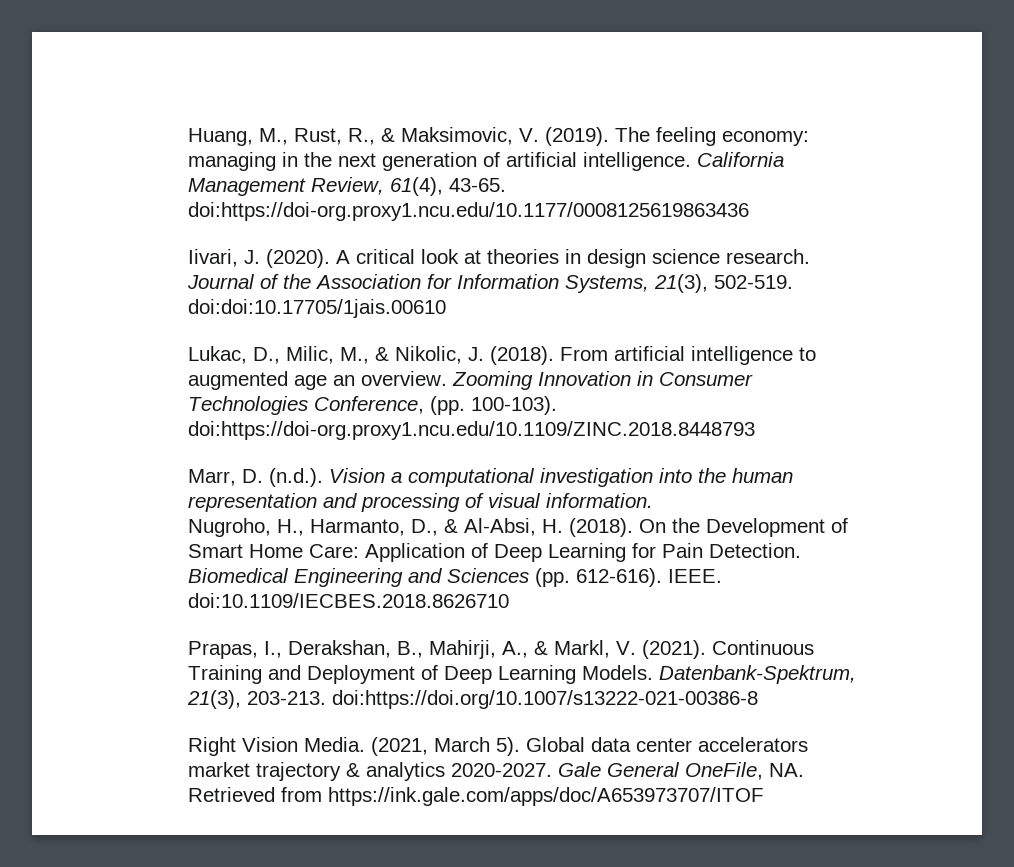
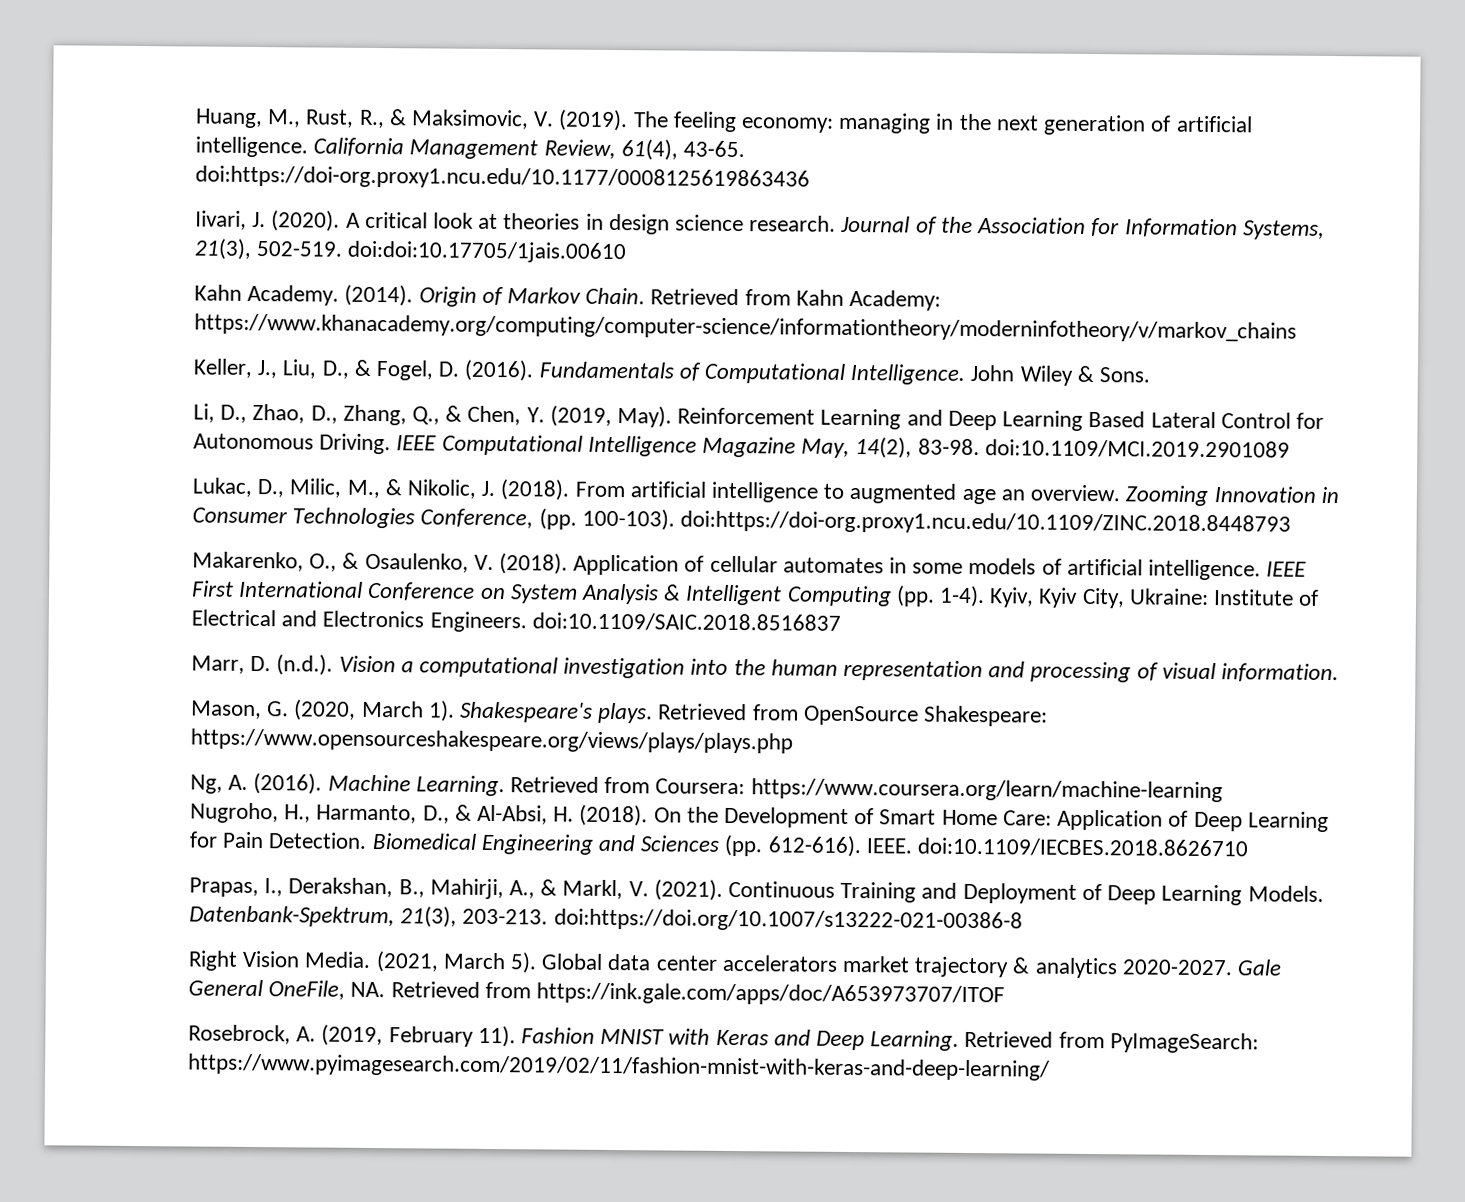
+ Kahn Academy. (2014). Origin of Markov Chain. Retrieved from Kahn Academy: https://www.khanacademy.org/computing/computer-science/informationtheory/moderninfotheory/v/markov_chains
+ Keller, J., Liu, D., & Fogel, D. (2016). Fundamentals of Computational Intelligence. John Wiley & Sons.
+ Li, D., Zhao, D., Zhang, Q., & Chen, Y. (2019, May). Reinforcement Learning and Deep Learning Based Lateral Control for Autonomous Driving. IEEE Computational Intelligence Magazine May, 14(2), 83-98. doi:10.1109/MCI.2019.2901089
+ Makarenko, O., & Osaulenko, V. (2018). Application of cellular automates in some models of artificial intelligence. IEEE First International Conference on System Analysis & Intelligent Computing (pp. 1-4). Kyiv, Kyiv City, Ukraine: Institute of Electrical and Electronics Engineers. doi:10.1109/SAIC.2018.8516837
+ Mason, G. (2020, March 1). Shakespeare's plays. Retrieved from OpenSource Shakespeare: https://www.opensourceshakespeare.org/views/plays/plays.php
+ Ng, A. (2016). Machine Learning. Retrieved from Coursera: https://www.coursera.org/learn/machine-learning
+ Rosebrock, A. (2019, February 11). Fashion MNIST with Keras and Deep Learning. Retrieved from PyImageSearch: https://www.pyimagesearch.com/2019/02/11/fashion-mnist-with-keras-and-deep-learning/

